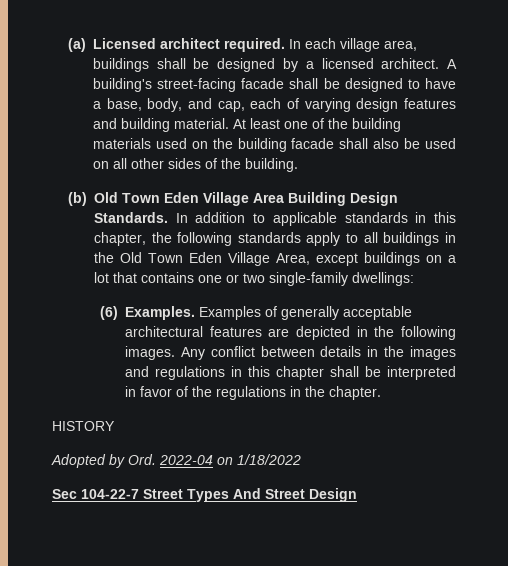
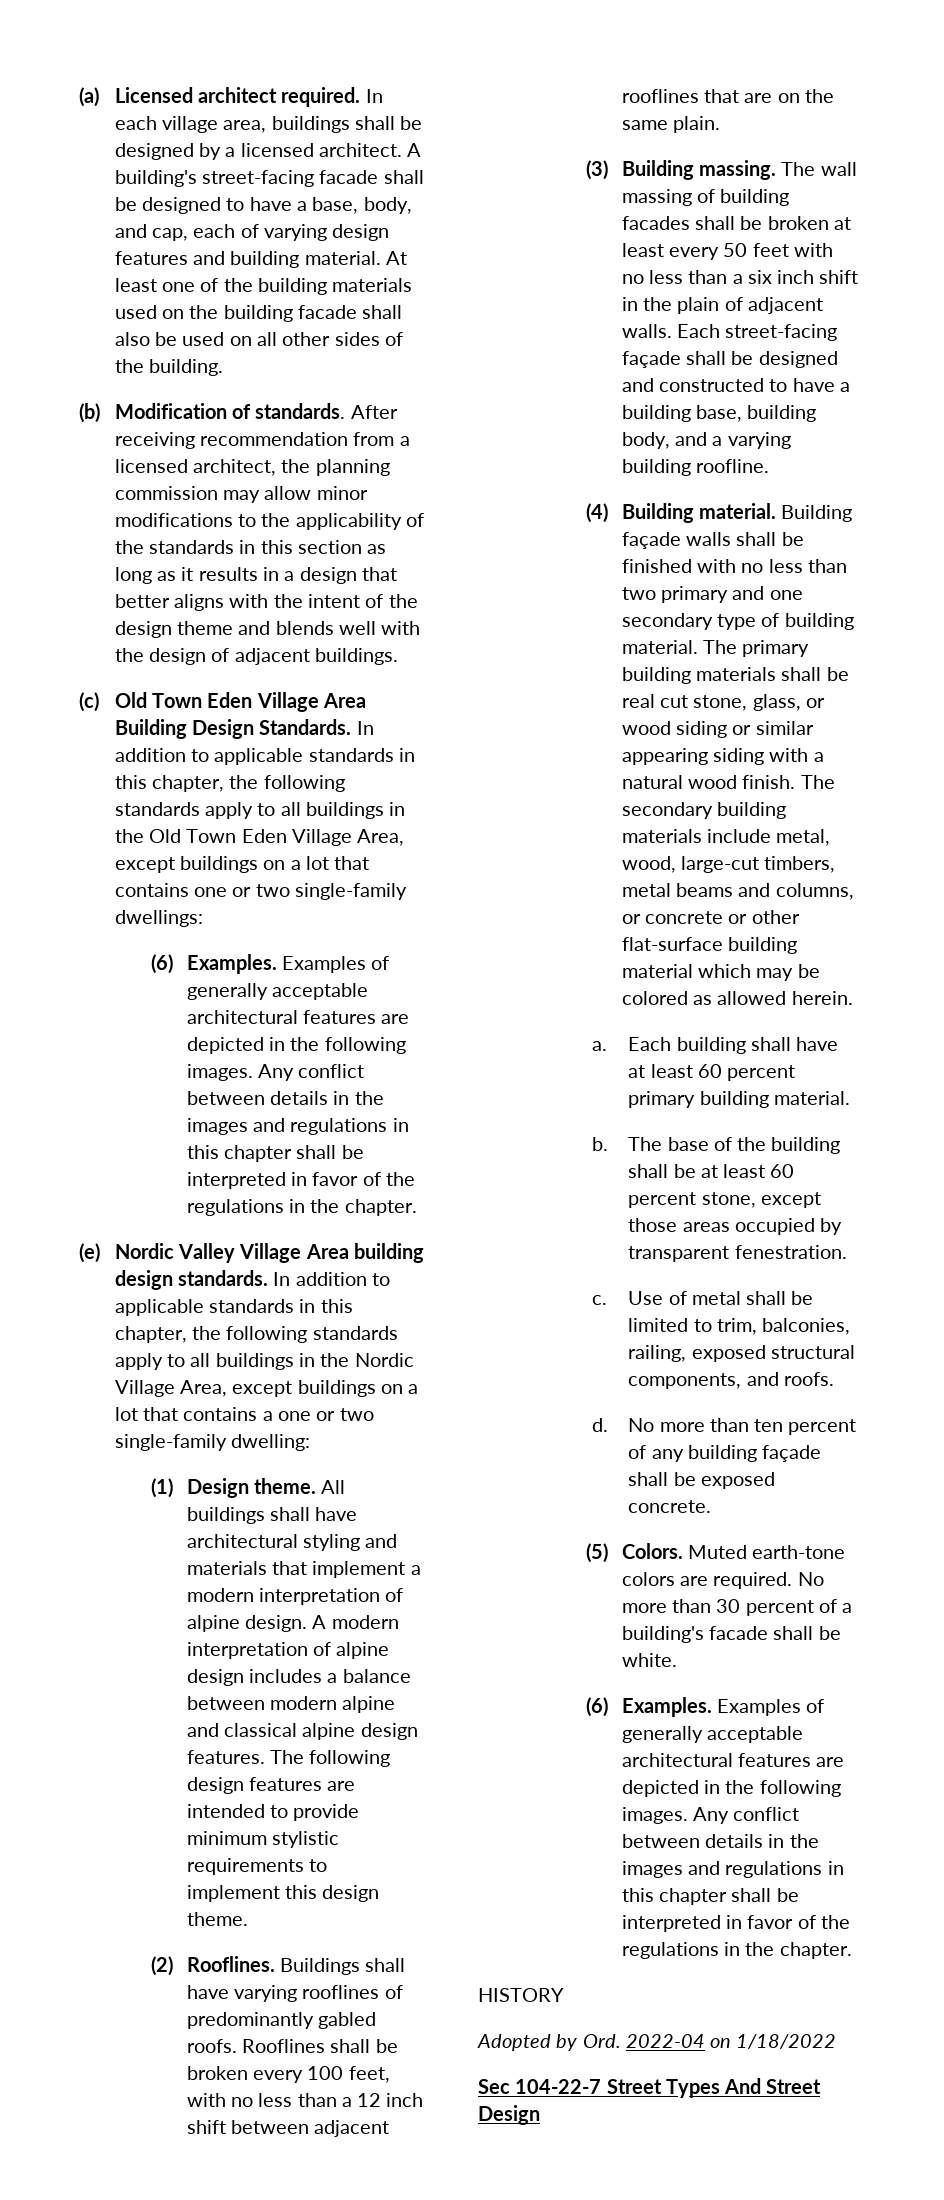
- (b) Old Town Eden Village Area Building Design Standards.
+ (b) Modification of standards. After receiving recommendation from a licensed architect, the planning commission may allow minor modifications to the applicability of the standards in this section as long as it results in a design that better aligns with the intent of the design theme and blends well with the design of adjacent buildings.
+ (c) Old Town Eden Village Area Building Design Standards.
+ (e) Nordic Valley Village Area building design standards. In addition to applicable standards in this chapter, the following standards apply to all buildings in the Nordic Village Area, except buildings on a lot that contains a one or two single-family dwelling:
+ (1) Design theme. All buildings shall have architectural styling and materials that implement a modern interpretation of alpine design. A modern interpretation of alpine design includes a balance between modern alpine and classical alpine design features. The following design features are intended to provide minimum stylistic requirements to implement this design theme.
+ (2) Rooflines. Buildings shall have varying rooflines of predominantly gabled roofs. Rooflines shall be broken every 100 feet, with no less than a 12 inch shift between adjacent rooflines that are on the same plain.
+ (3) Building massing. The wall massing of building facades shall be broken at least every 50 feet with no less than a six inch shift in the plain of adjacent walls. Each street-facing façade shall be designed and constructed to have a building base, building body, and a varying building roofline.
+ (4) Building material. Building façade walls shall be finished with no less than two primary and one secondary type of building material. The primary building materials shall be real cut stone, glass, or wood siding or similar appearing siding with a natural wood finish. The secondary building materials include metal, wood, large-cut timbers, metal beams and columns, or concrete or other flat-surface building material which may be colored as allowed herein.
+ a. Each building shall have at least 60 percent primary building material.
+ b. The base of the building shall be at least 60 percent stone, except those areas occupied by transparent fenestration.
+ c. Use of metal shall be limited to trim, balconies, railing, exposed structural components, and roofs.
+ d. No more than ten percent of any building façade shall be exposed concrete.
+ (5) Colors. Muted earth-tone colors are required. No more than 30 percent of a building's facade shall be white.
+ (6) Examples. Examples of generally acceptable architectural features are depicted in the following images. Any conflict between details in the images and regulations in this chapter shall be interpreted in favor of the regulations in the chapter.

